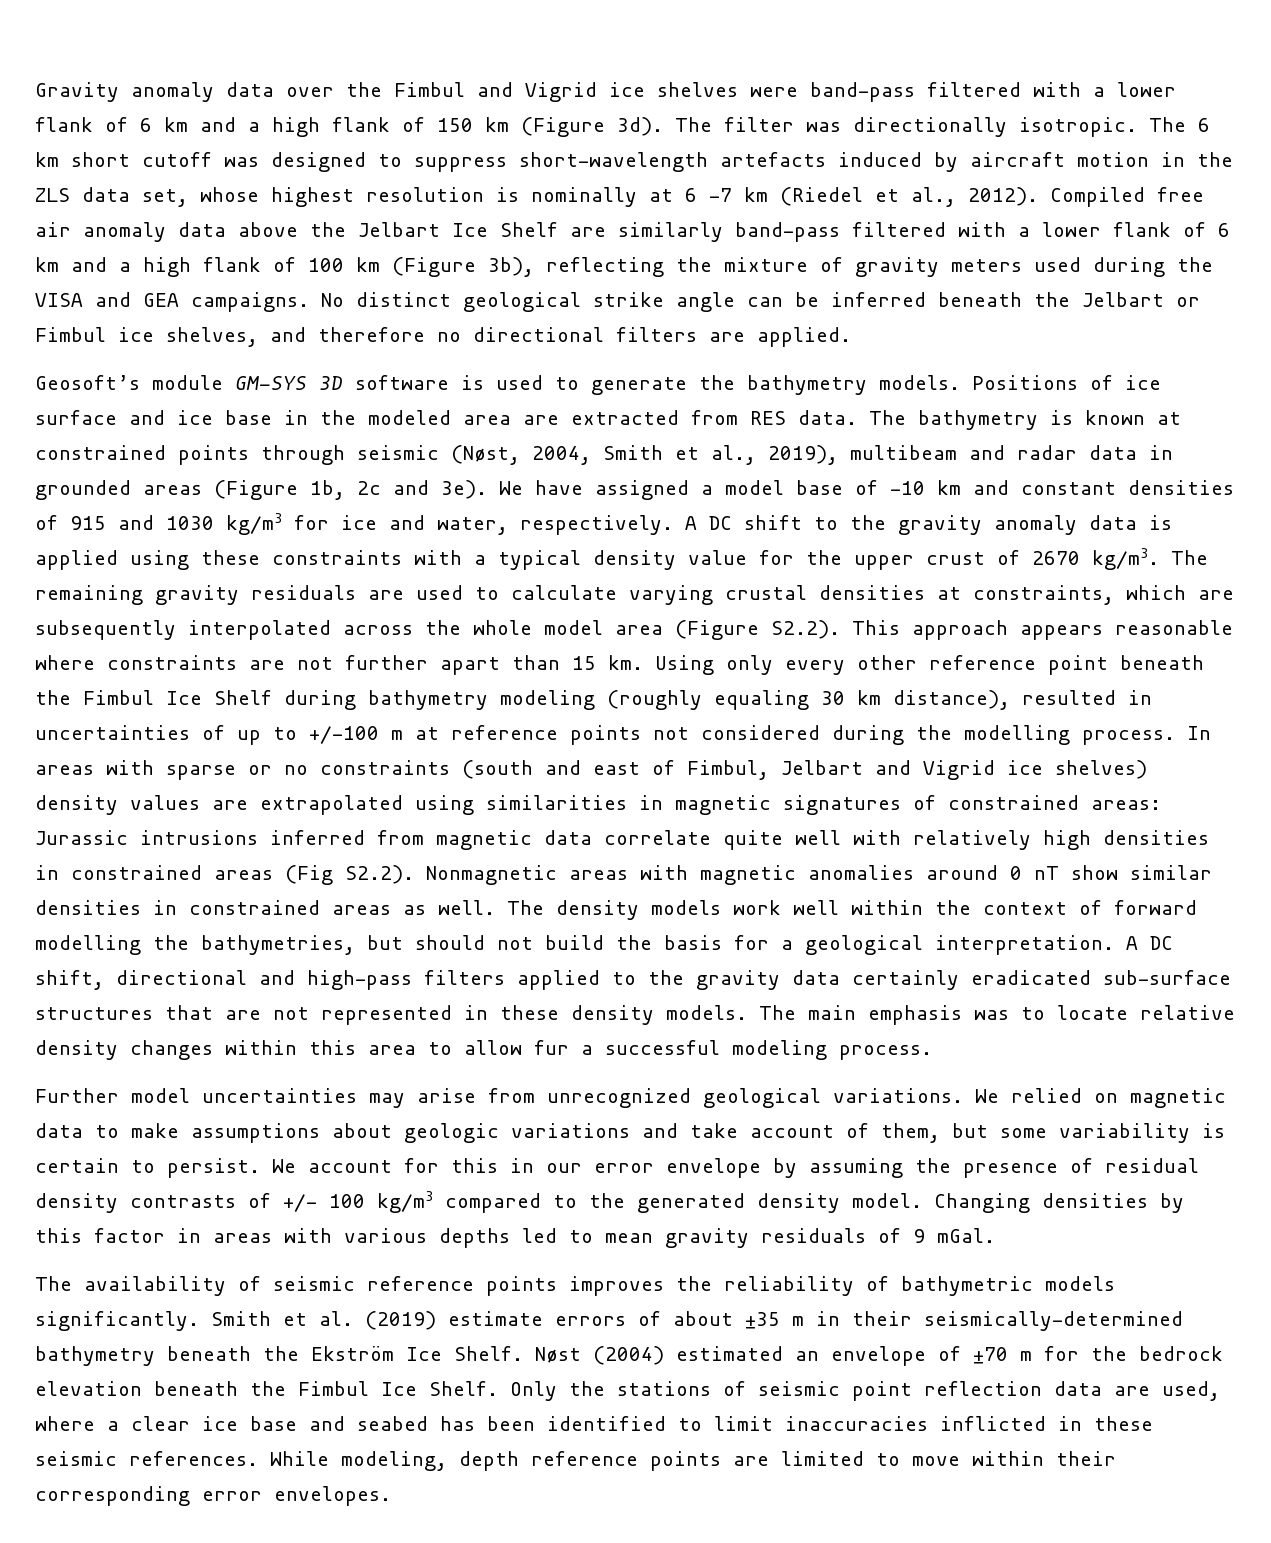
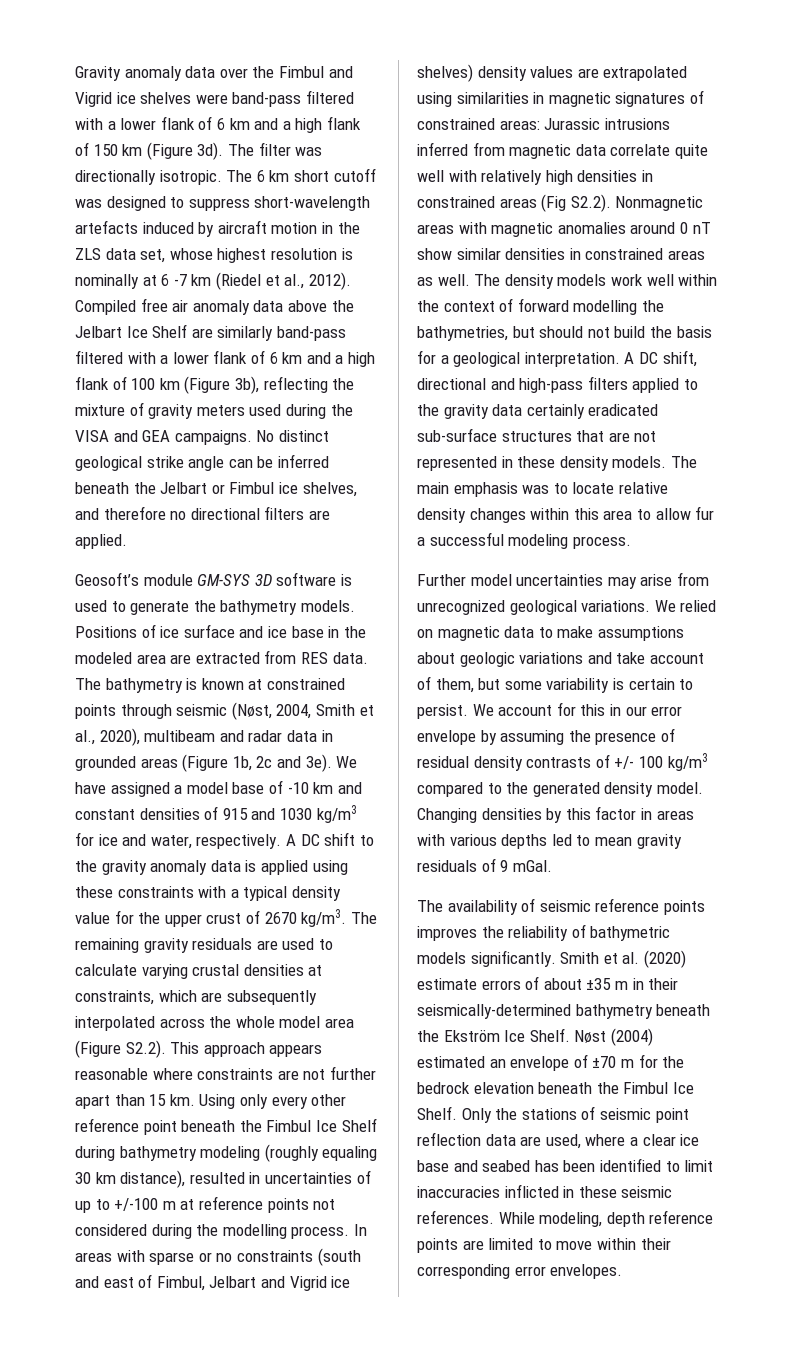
- The bathymetry is known at constrained points through seismic (Nøst, 2004, Smith et al., 2019), multibeam and radar data in grounded areas (Figure 1b, 2c and 3e).
+ The bathymetry is known at constrained points through seismic (Nøst, 2004, Smith et al., 2020), multibeam and radar data in grounded areas (Figure 1b, 2c and 3e).
- Smith et al. (2019) estimate errors of about ±35 m in their seismically-determined bathymetry beneath the Ekström Ice Shelf.
+ Smith et al. (2020) estimate errors of about ±35 m in their seismically-determined bathymetry beneath the Ekström Ice Shelf.

